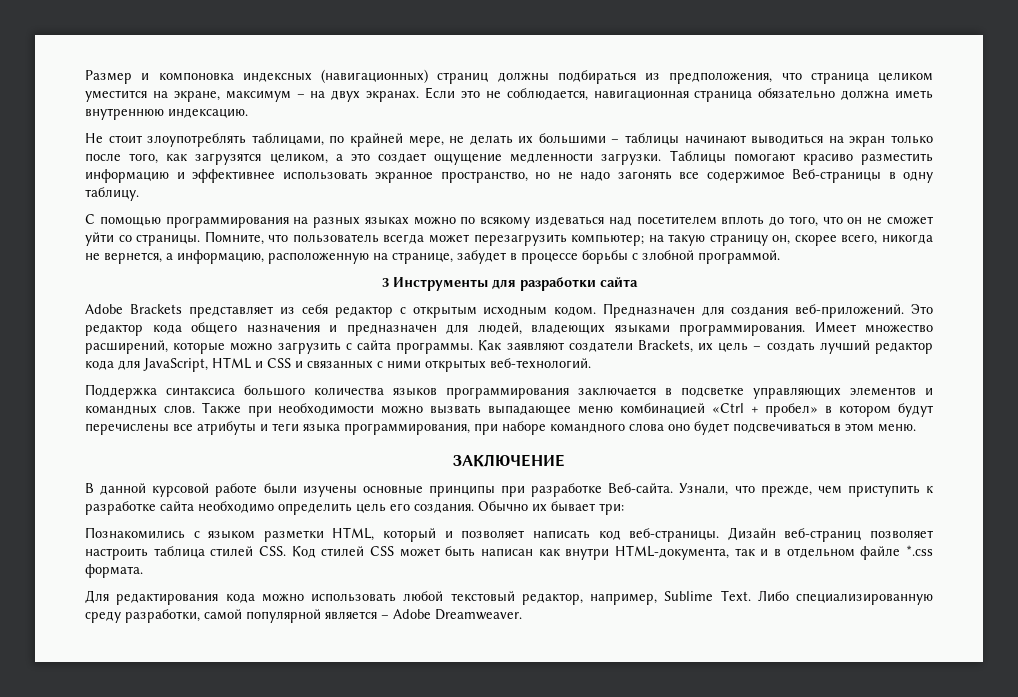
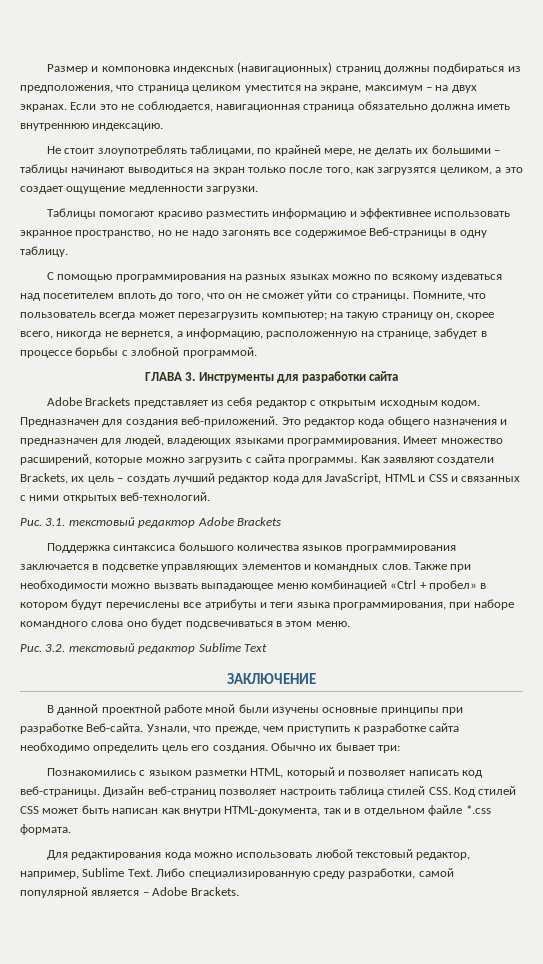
- Не стоит злоупотреблять таблицами, по крайней мере, не делать их большими – таблицы начинают выводиться на экран только после того, как загрузятся целиком, а это создает ощущение медленности загрузки. Таблицы помогают красиво разместить информацию и эффективнее использовать экранное пространство, но не надо загонять все содержимое Веб-страницы в одну таблицу.
+ Не стоит злоупотреблять таблицами, по крайней мере, не делать их большими – таблицы начинают выводиться на экран только после того, как загрузятся целиком, а это создает ощущение медленности загрузки.
+ Таблицы помогают красиво разместить информацию и эффективнее использовать экранное пространство, но не надо загонять все содержимое Веб-страницы в одну таблицу.
- 3 Инструменты для разработки сайта
+ ГЛАВА 3. Инструменты для разработки сайта
+ Рис. 3.1. текстовый редактор Adobe Brackets
+ Рис. 3.2. текстовый редактор Sublime Text
- В данной курсовой работе были изучены основные принципы при разработке Веб-сайта.
+ В данной проектной работе мной были изучены основные принципы при разработке Веб-сайта.
- Либо специализированную среду разработки, самой популярной является – Adobe Dreamweaver.
+ Либо специализированную среду разработки, самой популярной является – Adobe Brackets.

